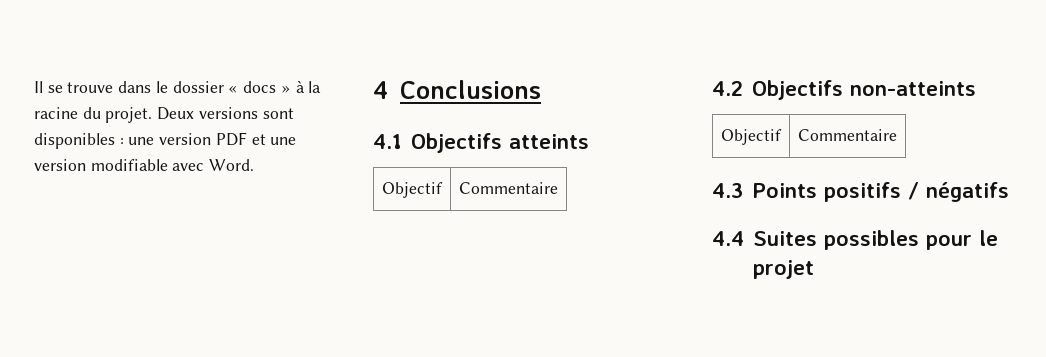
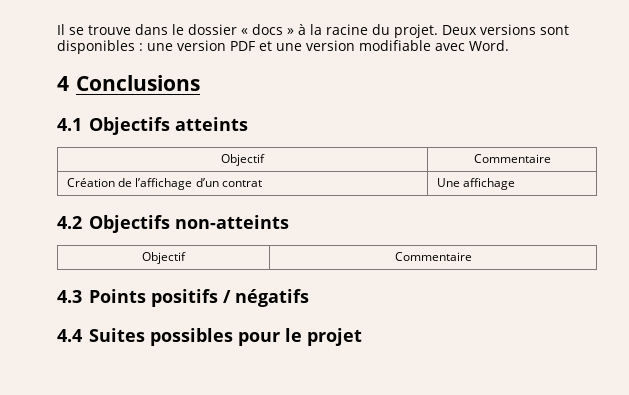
+ Création de l’affichage d’un contrat | Une affichage

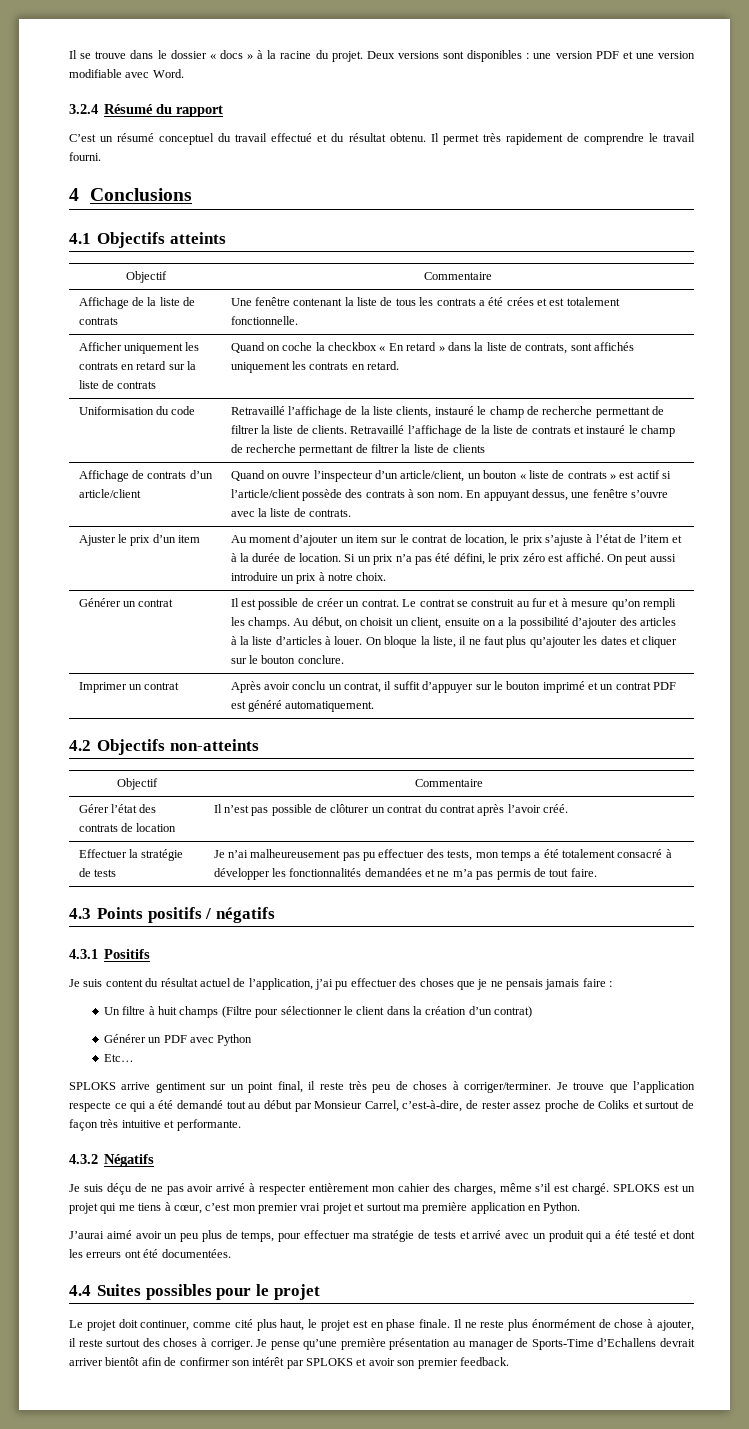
+ 3.2.4 Résumé du rapport
+ C’est un résumé conceptuel du travail effectué et du résultat obtenu. Il permet très rapidement de comprendre le travail fourni.
- Création de l’affichage d’un contrat | Une affichage
+ Affichage de la liste de contrats | Une fenêtre contenant la liste de tous les contrats a été crées et est totalement fonctionnelle.
+ Afficher uniquement les contrats en retard sur la liste de contrats | Quand on coche la checkbox « En retard » dans la liste de contrats, sont affichés uniquement les contrats en retard.
+ Uniformisation du code | Retravaillé l’affichage de la liste clients, instauré le champ de recherche permettant de filtrer la liste de clients. Retravaillé l’affichage de la liste de contrats et instauré le champ de recherche permettant de filtrer la liste de clients
+ Affichage de contrats d’un article/client | Quand on ouvre l’inspecteur d’un article/client, un bouton « liste de contrats » est actif si l’article/client possède des contrats à son nom. En appuyant dessus, une fenêtre s’ouvre avec la liste de contrats.
+ Ajuster le prix d’un item | Au moment d’ajouter un item sur le contrat de location, le prix s’ajuste à l’état de l’item et à la durée de location. Si un prix n’a pas été défini, le prix zéro est affiché. On peut aussi introduire un prix à notre choix.
+ Générer un contrat | Il est possible de créer un contrat. Le contrat se construit au fur et à mesure qu’on rempli les champs. Au début, on choisit un client, ensuite on a la possibilité d’ajouter des articles à la liste d’articles à louer. On bloque la liste, il ne faut plus qu’ajouter les dates et cliquer sur le bouton conclure.
+ Imprimer un contrat | Après avoir conclu un contrat, il suffit d’appuyer sur le bouton imprimé et un contrat PDF est généré automatiquement.
+ Gérer l’état des contrats de location | Il n’est pas possible de clôturer un contrat du contrat après l’avoir créé.
+ Effectuer la stratégie de tests | Je n’ai malheureusement pas pu effectuer des tests, mon temps a été totalement consacré à développer les fonctionnalités demandées et ne m’a pas permis de tout faire.
+ 4.3.1 Positifs
+ Je suis content du résultat actuel de l’application, j’ai pu effectuer des choses que je ne pensais jamais faire :
+ Un filtre à huit champs (Filtre pour sélectionner le client dans la création d’un contrat)
+ Générer un PDF avec Python
+ Etc…
+ SPLOKS arrive gentiment sur un point final, il reste très peu de choses à corriger/terminer. Je trouve que l’application respecte ce qui a été demandé tout au début par Monsieur Carrel, c’est-à-dire, de rester assez proche de Coliks et surtout de façon très intuitive et performante.
+ 4.3.2 Négatifs
+ Je suis déçu de ne pas avoir arrivé à respecter entièrement mon cahier des charges, même s’il est chargé. SPLOKS est un projet qui me tiens à cœur, c’est mon premier vrai projet et surtout ma première application en Python.
+ J’aurai aimé avoir un peu plus de temps, pour effectuer ma stratégie de tests et arrivé avec un produit qui a été testé et dont les erreurs ont été documentées.
+ Le projet doit continuer, comme cité plus haut, le projet est en phase finale. Il ne reste plus énormément de chose à ajouter, il reste surtout des choses à corriger. Je pense qu’une première présentation au manager de Sports-Time d’Echallens devrait arriver bientôt afin de confirmer son intérêt par SPLOKS et avoir son premier feedback.

